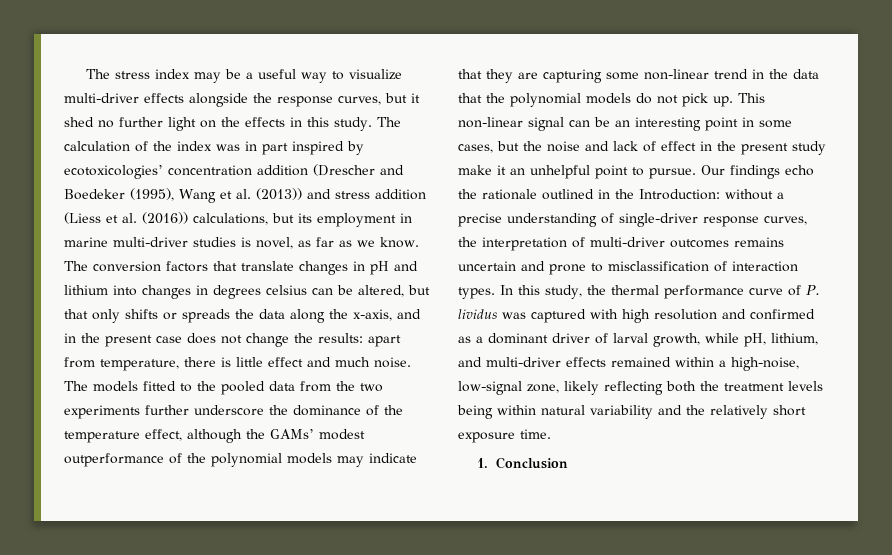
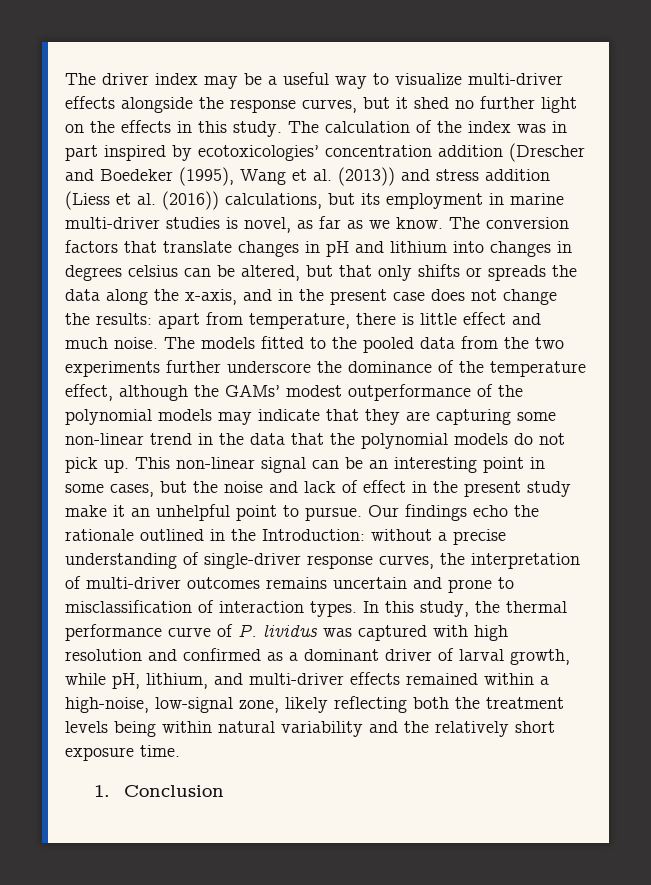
- The stress index may be a useful way to visualize multi-driver effects alongside the response curves, but it shed no further light on the effects in this study.
+ The driver index may be a useful way to visualize multi-driver effects alongside the response curves, but it shed no further light on the effects in this study.

